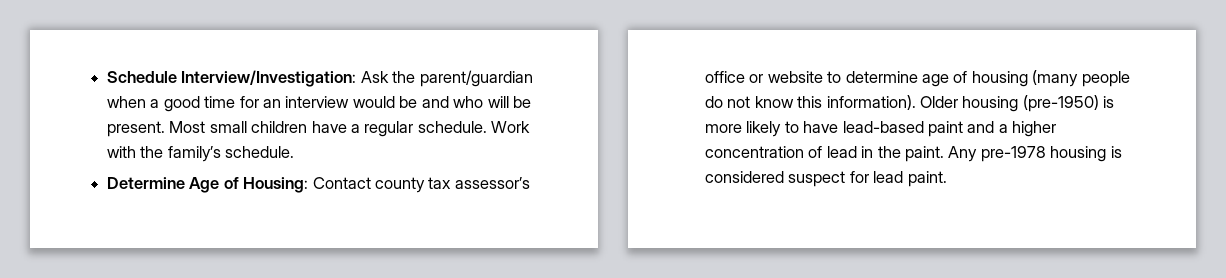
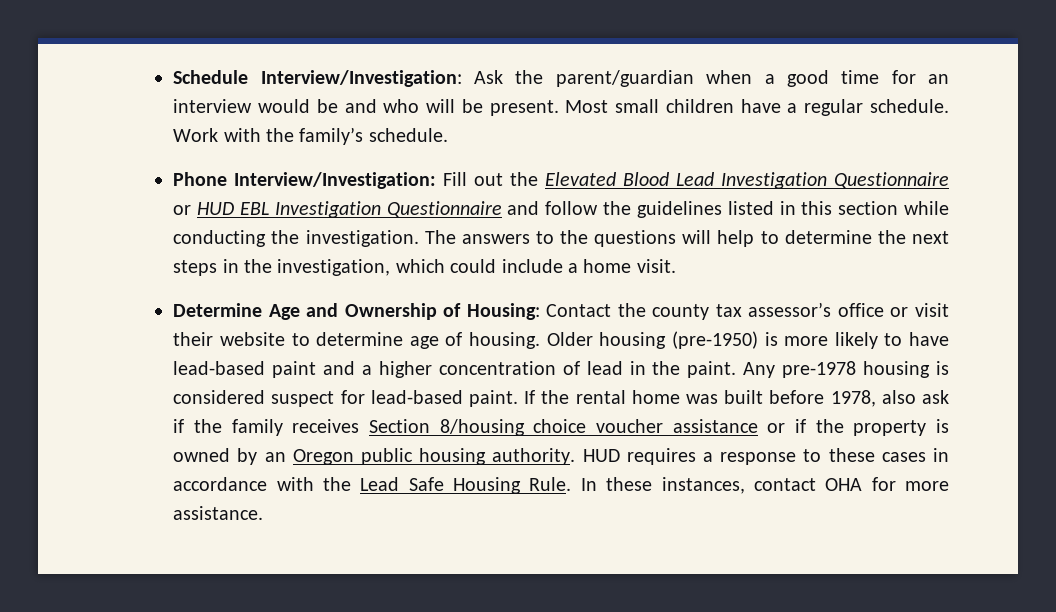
+ Phone Interview/Investigation: Fill out the Elevated Blood Lead Investigation Questionnaire or HUD EBL Investigation Questionnaire and follow the guidelines listed in this section while conducting the investigation. The answers to the questions will help to determine the next steps in the investigation, which could include a home visit.
- Determine Age of Housing: Contact county tax assessor’s office or website to determine age of housing (many people do not know this information).
+ Determine Age and Ownership of Housing: Contact the county tax assessor’s office or visit their website to determine age of housing.
- Any pre-1978 housing is considered suspect for lead paint.
+ Any pre-1978 housing is considered suspect for lead-based paint. If the rental home was built before 1978, also ask if the family receives Section 8/housing choice voucher assistance or if the property is owned by an Oregon public housing authority. HUD requires a response to these cases in accordance with the Lead Safe Housing Rule. In these instances, contact OHA for more assistance.

